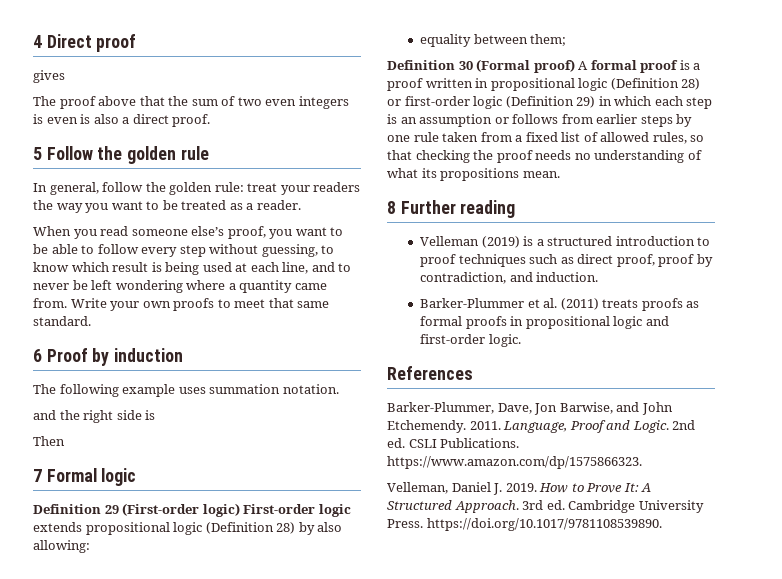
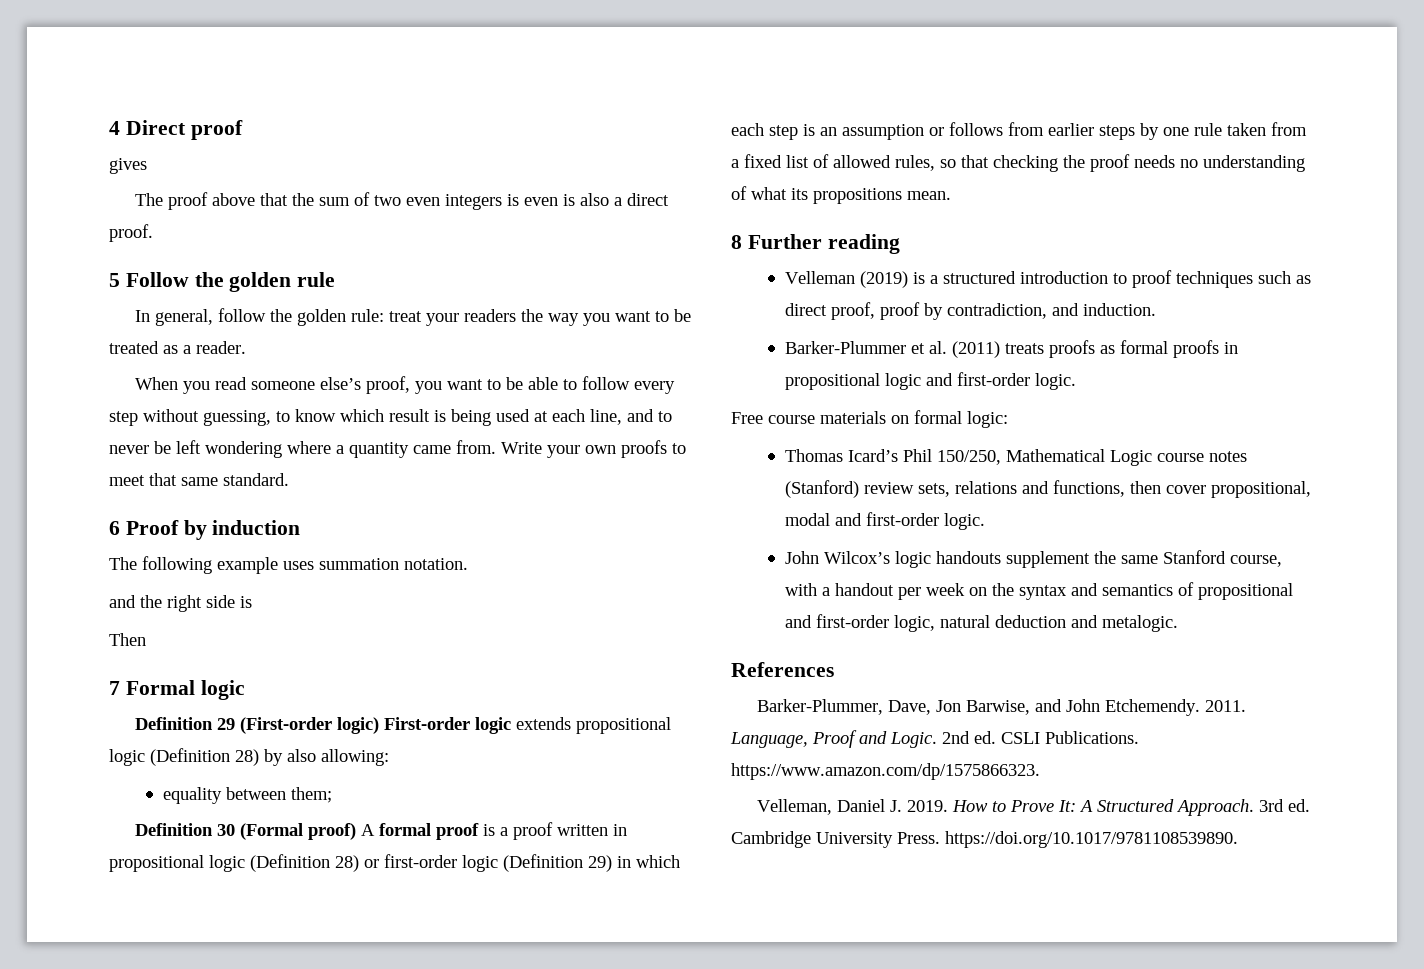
+ Free course materials on formal logic:
+ Thomas Icard’s Phil 150/250, Mathematical Logic course notes (Stanford) review sets, relations and functions, then cover propositional, modal and first-order logic.
+ John Wilcox’s logic handouts supplement the same Stanford course, with a handout per week on the syntax and semantics of propositional and first-order logic, natural deduction and metalogic.

